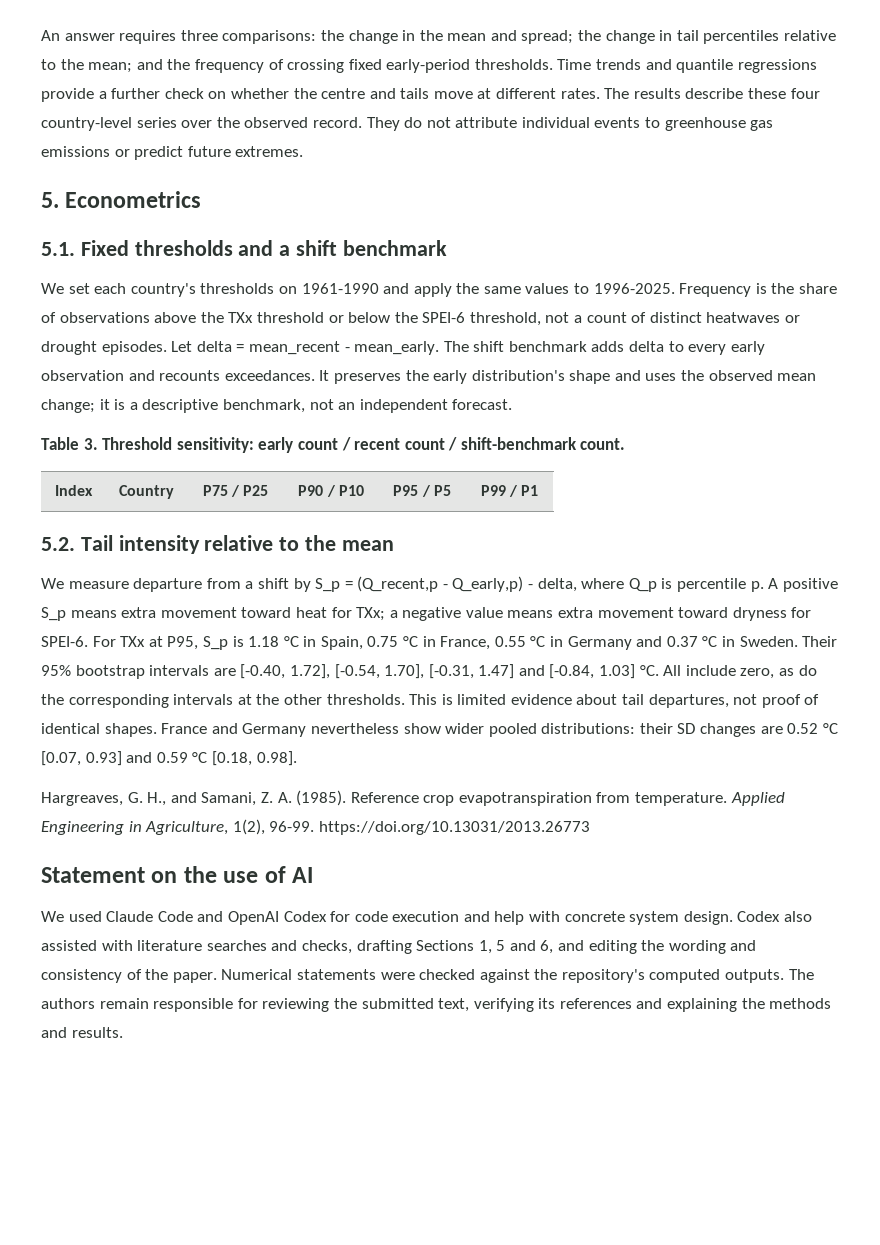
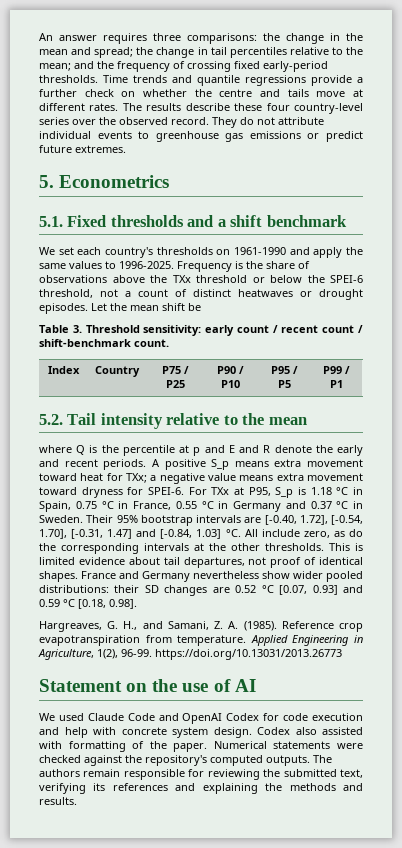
- Let delta = mean_recent - mean_early. The shift benchmark adds delta to every early observation and recounts exceedances. It preserves the early distribution's shape and uses the observed mean change; it is a descriptive benchmark, not an independent forecast.
+ Let the mean shift be
- We measure departure from a shift by S_p = (Q_recent,p - Q_early,p) - delta, where Q_p is percentile p. A positive S_p means extra movement toward heat for TXx; a negative value means extra movement toward dryness for SPEI-6.
+ where Q is the percentile at p and E and R denote the early and recent periods. A positive S_p means extra movement toward heat for TXx; a negative value means extra movement toward dryness for SPEI-6.
- Codex also assisted with literature searches and checks, drafting Sections 1, 5 and 6, and editing the wording and consistency of the paper.
+ Codex also assisted with formatting of the paper.

